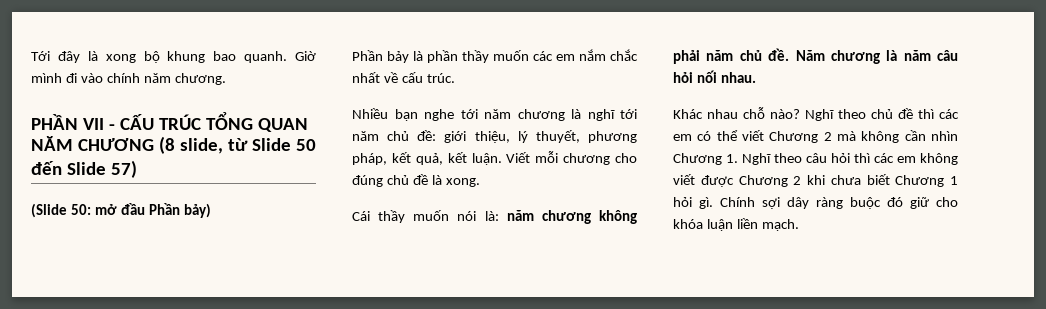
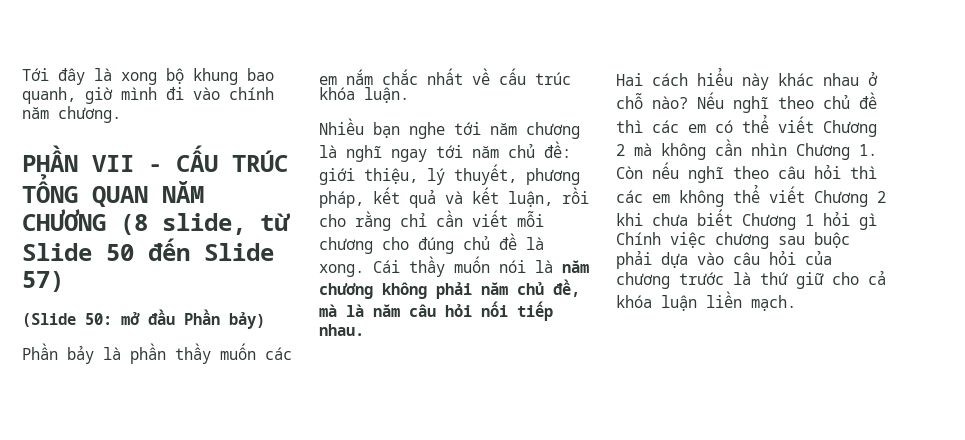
- Tới đây là xong bộ khung bao quanh. Giờ mình đi vào chính năm chương.
+ Tới đây là xong bộ khung bao quanh, giờ mình đi vào chính năm chương.
- Phần bảy là phần thầy muốn các em nắm chắc nhất về cấu trúc.
+ Phần bảy là phần thầy muốn các em nắm chắc nhất về cấu trúc khóa luận.
- Nhiều bạn nghe tới năm chương là nghĩ tới năm chủ đề: giới thiệu, lý thuyết, phương pháp, kết quả, kết luận. Viết mỗi chương cho đúng chủ đề là xong.
- Cái thầy muốn nói là: năm chương không phải năm chủ đề. Năm chương là năm câu hỏi nối nhau.
+ Nhiều bạn nghe tới năm chương là nghĩ ngay tới năm chủ đề: giới thiệu, lý thuyết, phương pháp, kết quả và kết luận, rồi cho rằng chỉ cần viết mỗi chương cho đúng chủ đề là xong. Cái thầy muốn nói là năm chương không phải năm chủ đề, mà là năm câu hỏi nối tiếp nhau.
- Khác nhau chỗ nào? Nghĩ theo chủ đề thì các em có thể viết Chương 2 mà không cần nhìn Chương 1. Nghĩ theo câu hỏi thì các em không viết được Chương 2 khi chưa biết Chương 1 hỏi gì. Chính sợi dây ràng buộc đó giữ cho khóa luận liền mạch.
+ Hai cách hiểu này khác nhau ở chỗ nào? Nếu nghĩ theo chủ đề thì các em có thể viết Chương 2 mà không cần nhìn Chương 1. Còn nếu nghĩ theo câu hỏi thì các em không thể viết Chương 2 khi chưa biết Chương 1 hỏi gì Chính việc chương sau buộc phải dựa vào câu hỏi của chương trước là thứ giữ cho cả khóa luận liền mạch.

